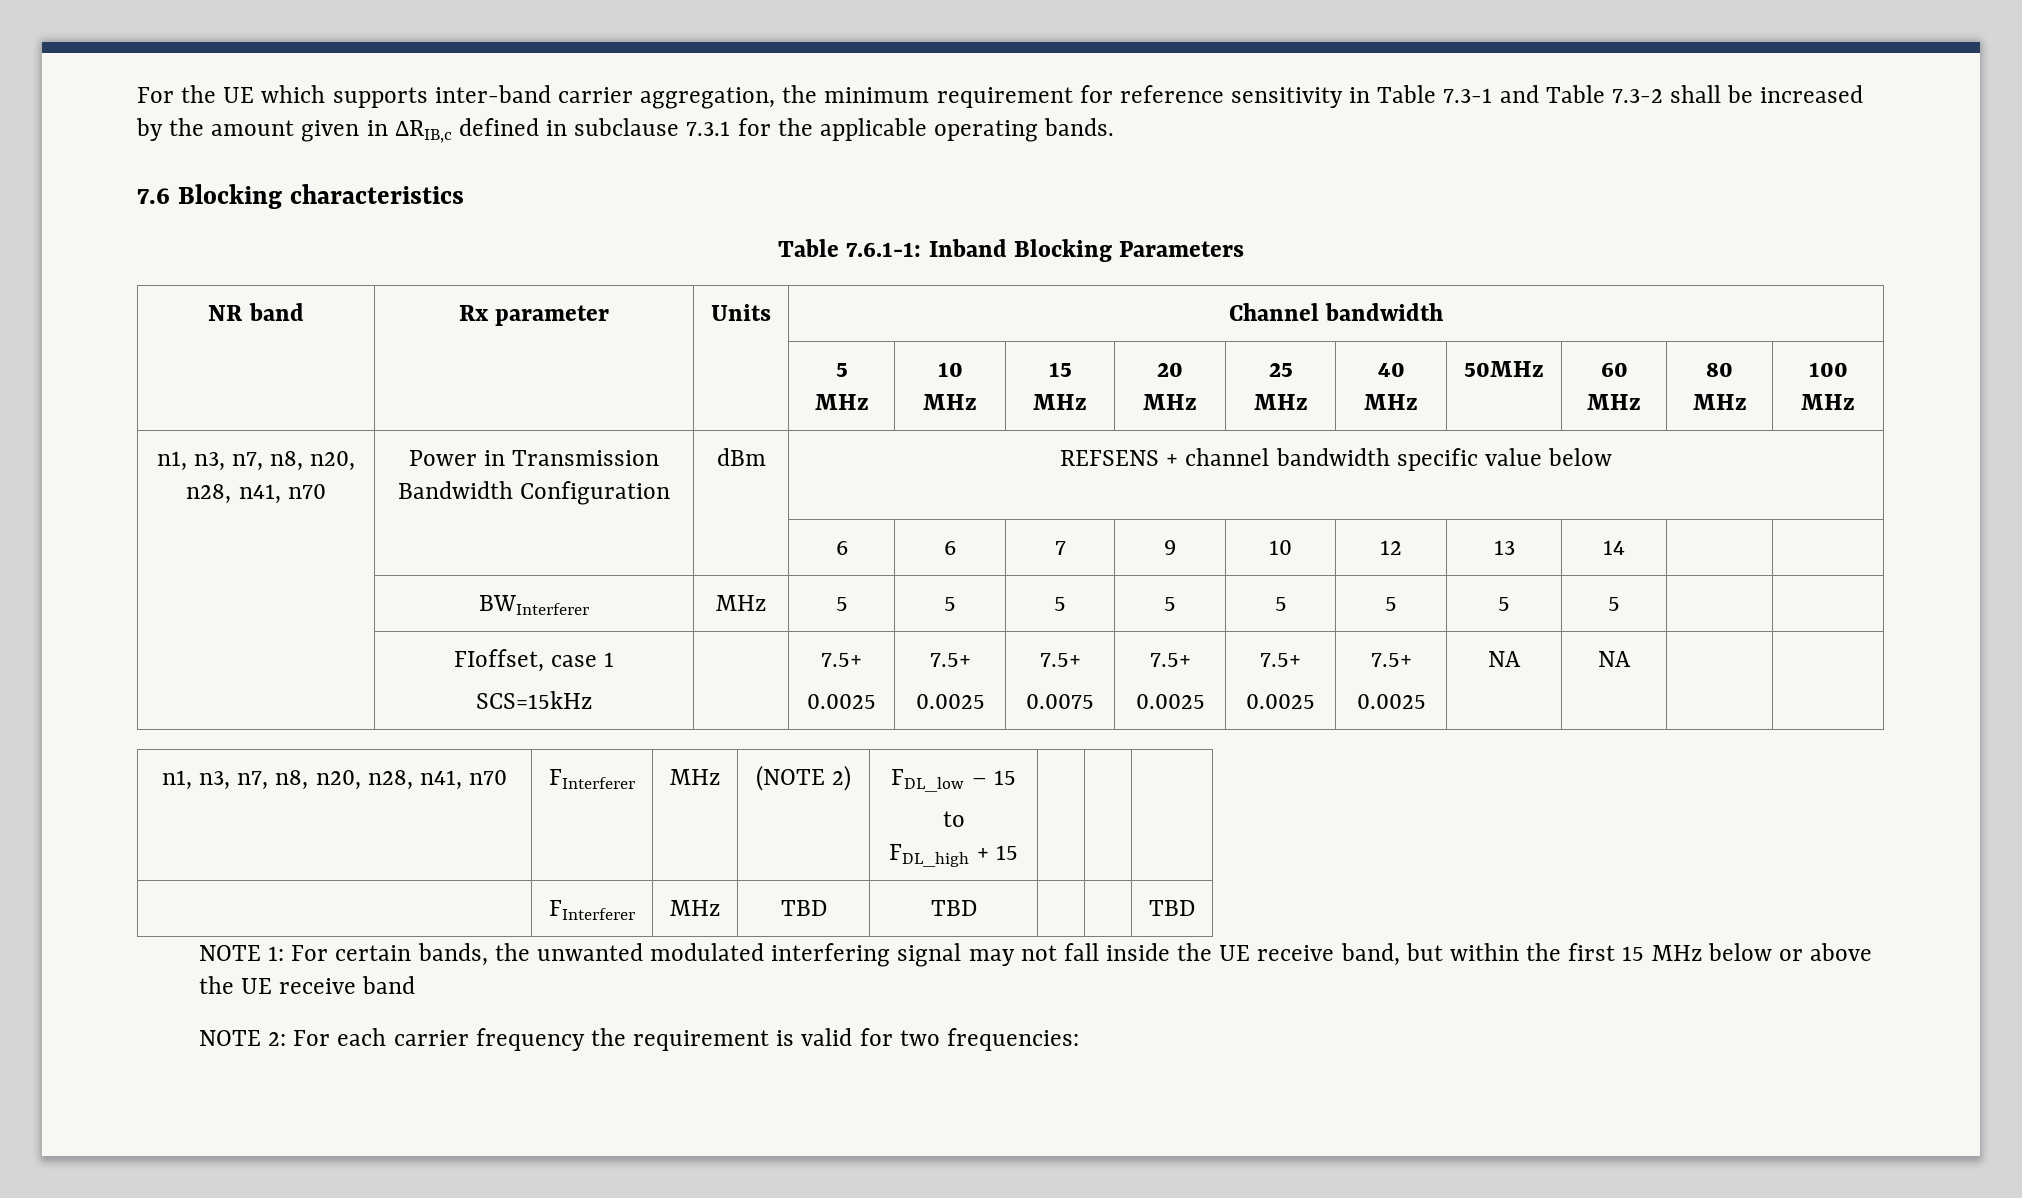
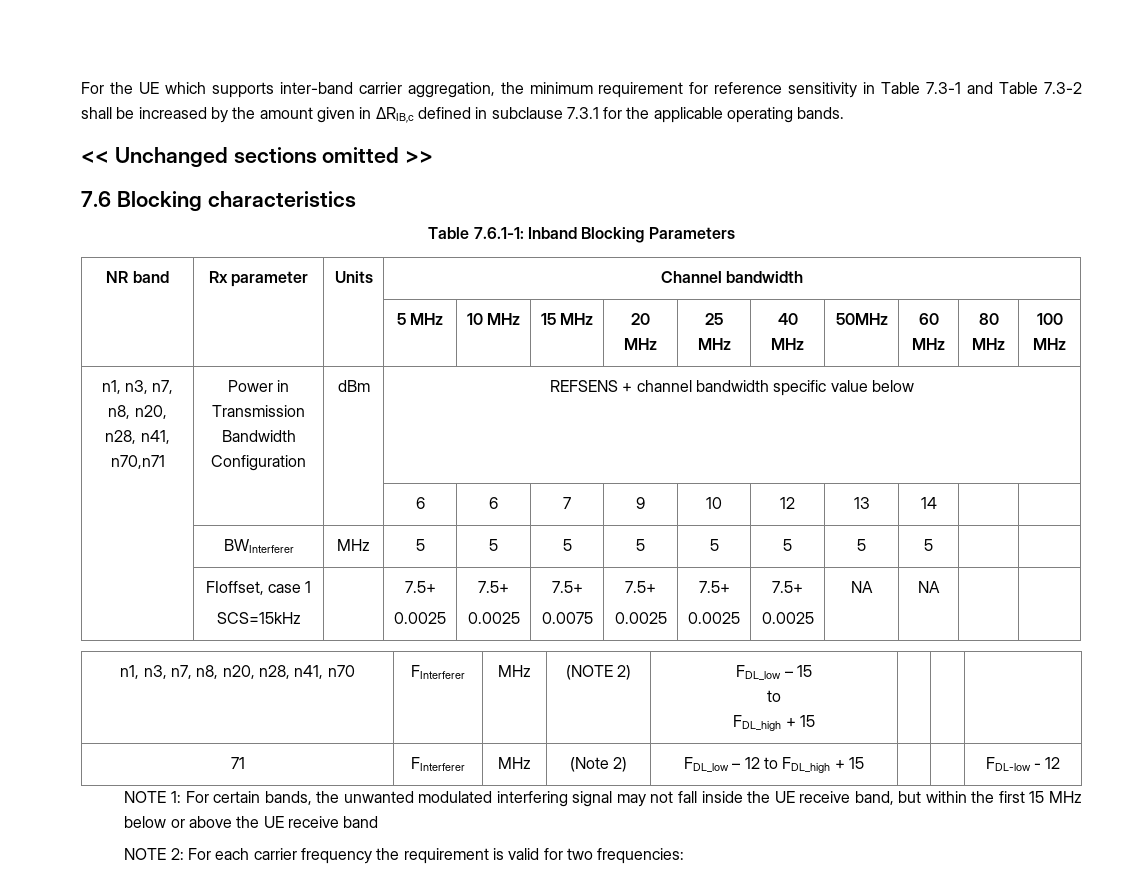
+ << Unchanged sections omitted >>
- n1, n3, n7, n8, n20, n28, n41, n70 | Power in Transmission Bandwidth Configuration | dBm | REFSENS + channel bandwidth specific value below
+ n1, n3, n7, n8, n20, n28, n41, n70,n71 | Power in Transmission Bandwidth Configuration | dBm | REFSENS + channel bandwidth specific value below
- | FInterferer | MHz | TBD | TBD | | | TBD
+ 71 | FInterferer | MHz | (Note 2) | FDL_low – 12 to FDL_high + 15 | | | FDL-low - 12

